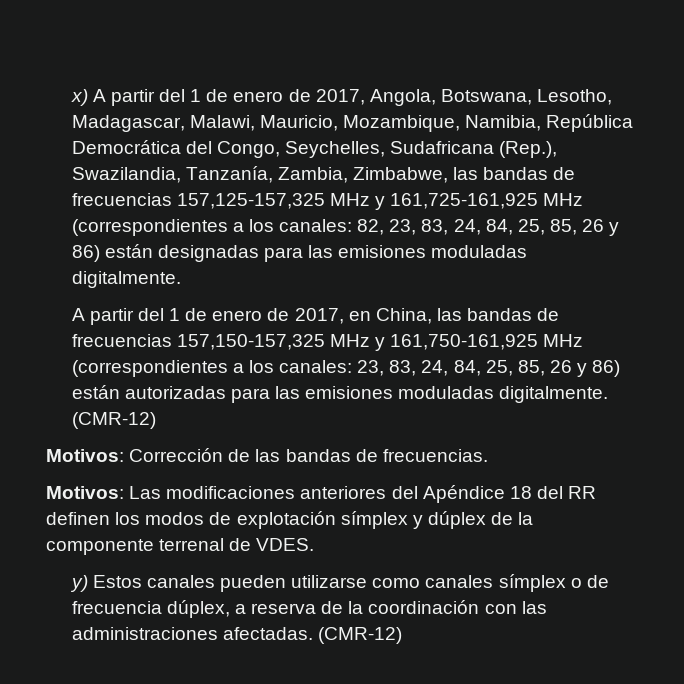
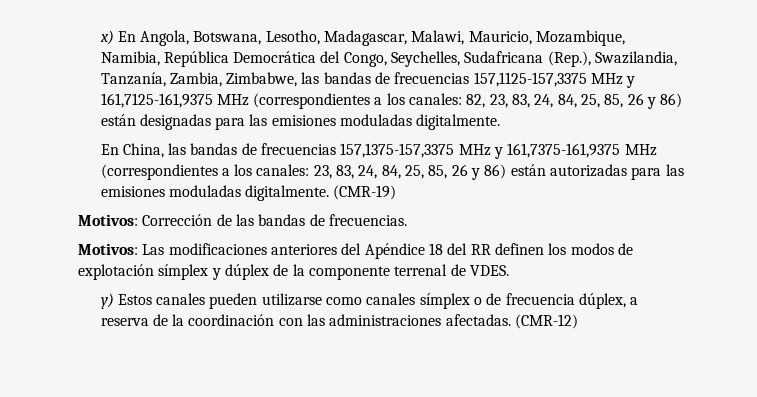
- x) A partir del 1 de enero de 2017, Angola, Botswana, Lesotho, Madagascar, Malawi, Mauricio, Mozambique, Namibia, República Democrática del Congo, Seychelles, Sudafricana (Rep.), Swazilandia, Tanzanía, Zambia, Zimbabwe, las bandas de frecuencias 157,125-157,325 MHz y 161,725-161,925 MHz (correspondientes a los canales: 82, 23, 83, 24, 84, 25, 85, 26 y 86) están designadas para las emisiones moduladas digitalmente.
+ x) En Angola, Botswana, Lesotho, Madagascar, Malawi, Mauricio, Mozambique, Namibia, República Democrática del Congo, Seychelles, Sudafricana (Rep.), Swazilandia, Tanzanía, Zambia, Zimbabwe, las bandas de frecuencias 157,1125-157,3375 MHz y 161,7125-161,9375 MHz (correspondientes a los canales: 82, 23, 83, 24, 84, 25, 85, 26 y 86) están designadas para las emisiones moduladas digitalmente.
- A partir del 1 de enero de 2017, en China, las bandas de frecuencias 157,150-157,325 MHz y 161,750-161,925 MHz (correspondientes a los canales: 23, 83, 24, 84, 25, 85, 26 y 86) están autorizadas para las emisiones moduladas digitalmente. (CMR-12)
+ En China, las bandas de frecuencias 157,1375-157,3375 MHz y 161,7375-161,9375 MHz (correspondientes a los canales: 23, 83, 24, 84, 25, 85, 26 y 86) están autorizadas para las emisiones moduladas digitalmente. (CMR-19)

